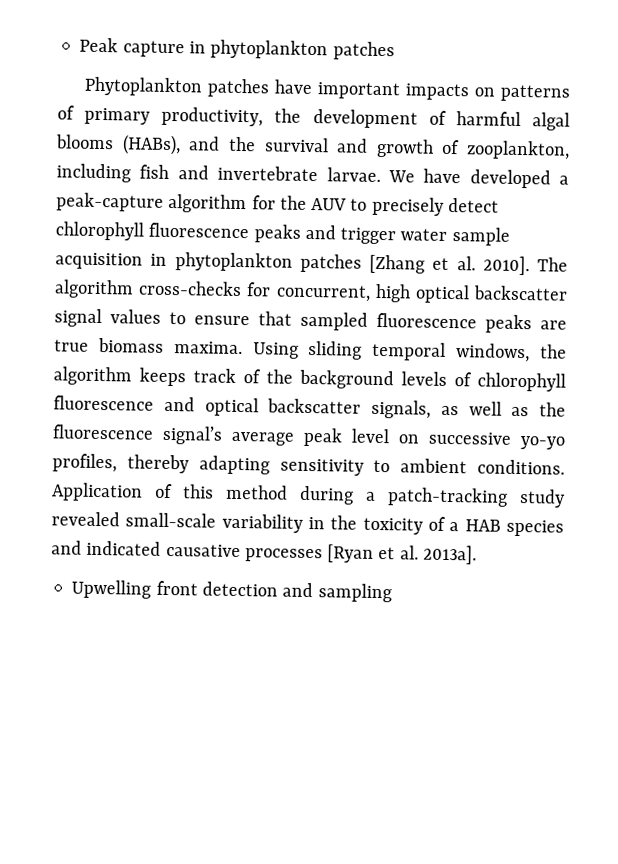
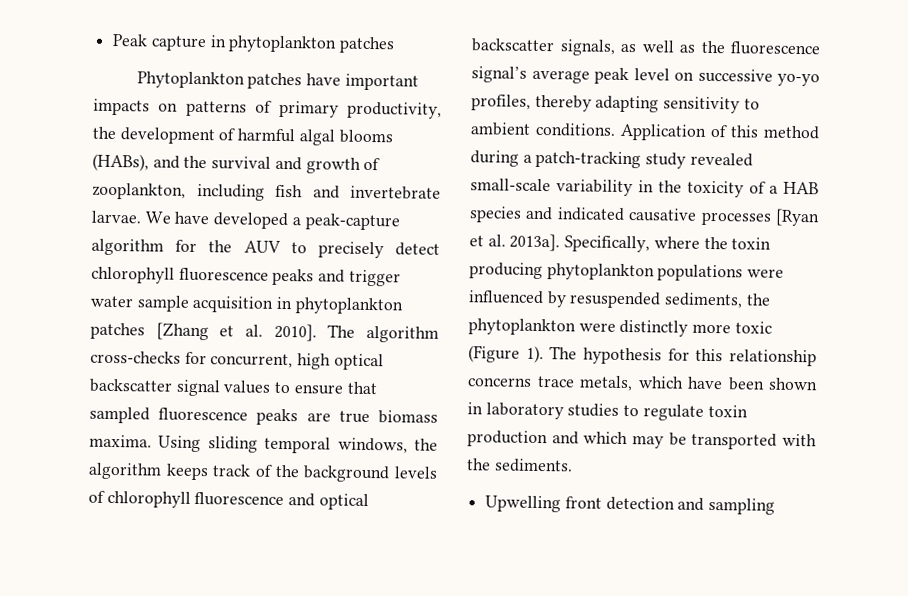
+ Specifically, where the toxin producing phytoplankton populations were influenced by resuspended sediments, the phytoplankton were distinctly more toxic (Figure 1). The hypothesis for this relationship concerns trace metals, which have been shown in laboratory studies to regulate toxin production and which may be transported with the sediments.

